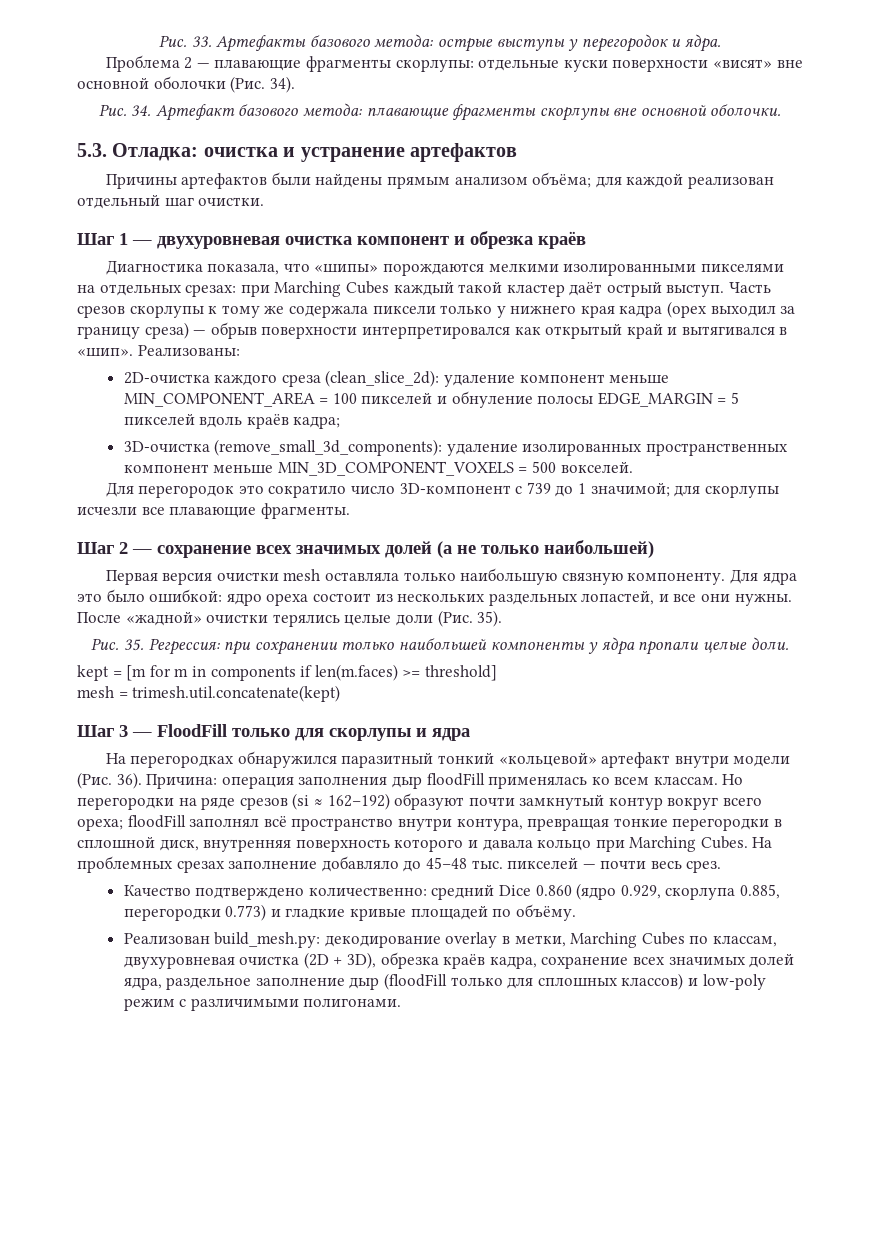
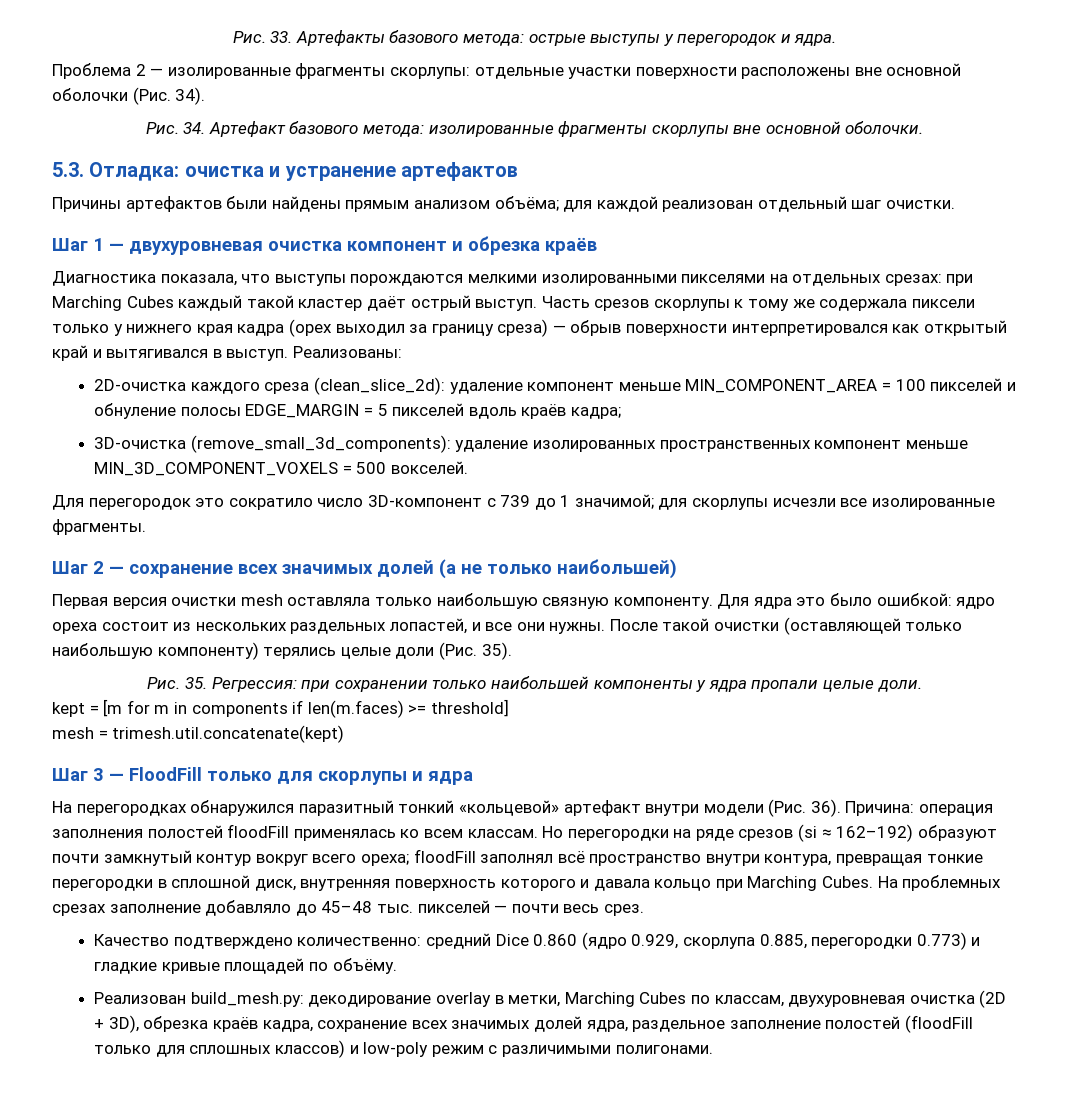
- Проблема 2 — плавающие фрагменты скорлупы: отдельные куски поверхности «висят» вне основной оболочки (Рис. 34).
+ Проблема 2 — изолированные фрагменты скорлупы: отдельные участки поверхности расположены вне основной оболочки (Рис. 34).
- Рис. 34. Артефакт базового метода: плавающие фрагменты скорлупы вне основной оболочки.
+ Рис. 34. Артефакт базового метода: изолированные фрагменты скорлупы вне основной оболочки.
- Диагностика показала, что «шипы» порождаются мелкими изолированными пикселями на отдельных срезах: при Marching Cubes каждый такой кластер даёт острый выступ.
+ Диагностика показала, что выступы порождаются мелкими изолированными пикселями на отдельных срезах: при Marching Cubes каждый такой кластер даёт острый выступ.
- Часть срезов скорлупы к тому же содержала пиксели только у нижнего края кадра (орех выходил за границу среза) — обрыв поверхности интерпретировался как открытый край и вытягивался в «шип».
+ Часть срезов скорлупы к тому же содержала пиксели только у нижнего края кадра (орех выходил за границу среза) — обрыв поверхности интерпретировался как открытый край и вытягивался в выступ.
- Для перегородок это сократило число 3D-компонент с 739 до 1 значимой; для скорлупы исчезли все плавающие фрагменты.
+ Для перегородок это сократило число 3D-компонент с 739 до 1 значимой; для скорлупы исчезли все изолированные фрагменты.
- После «жадной» очистки терялись целые доли (Рис. 35).
+ После такой очистки (оставляющей только наибольшую компоненту) терялись целые доли (Рис. 35).
- Причина: операция заполнения дыр floodFill применялась ко всем классам.
+ Причина: операция заполнения полостей floodFill применялась ко всем классам.
- Реализован build_mesh.py: декодирование overlay в метки, Marching Cubes по классам, двухуровневая очистка (2D + 3D), обрезка краёв кадра, сохранение всех значимых долей ядра, раздельное заполнение дыр (floodFill только для сплошных классов) и low-poly режим с различимыми полигонами.
+ Реализован build_mesh.py: декодирование overlay в метки, Marching Cubes по классам, двухуровневая очистка (2D + 3D), обрезка краёв кадра, сохранение всех значимых долей ядра, раздельное заполнение полостей (floodFill только для сплошных классов) и low-poly режим с различимыми полигонами.

